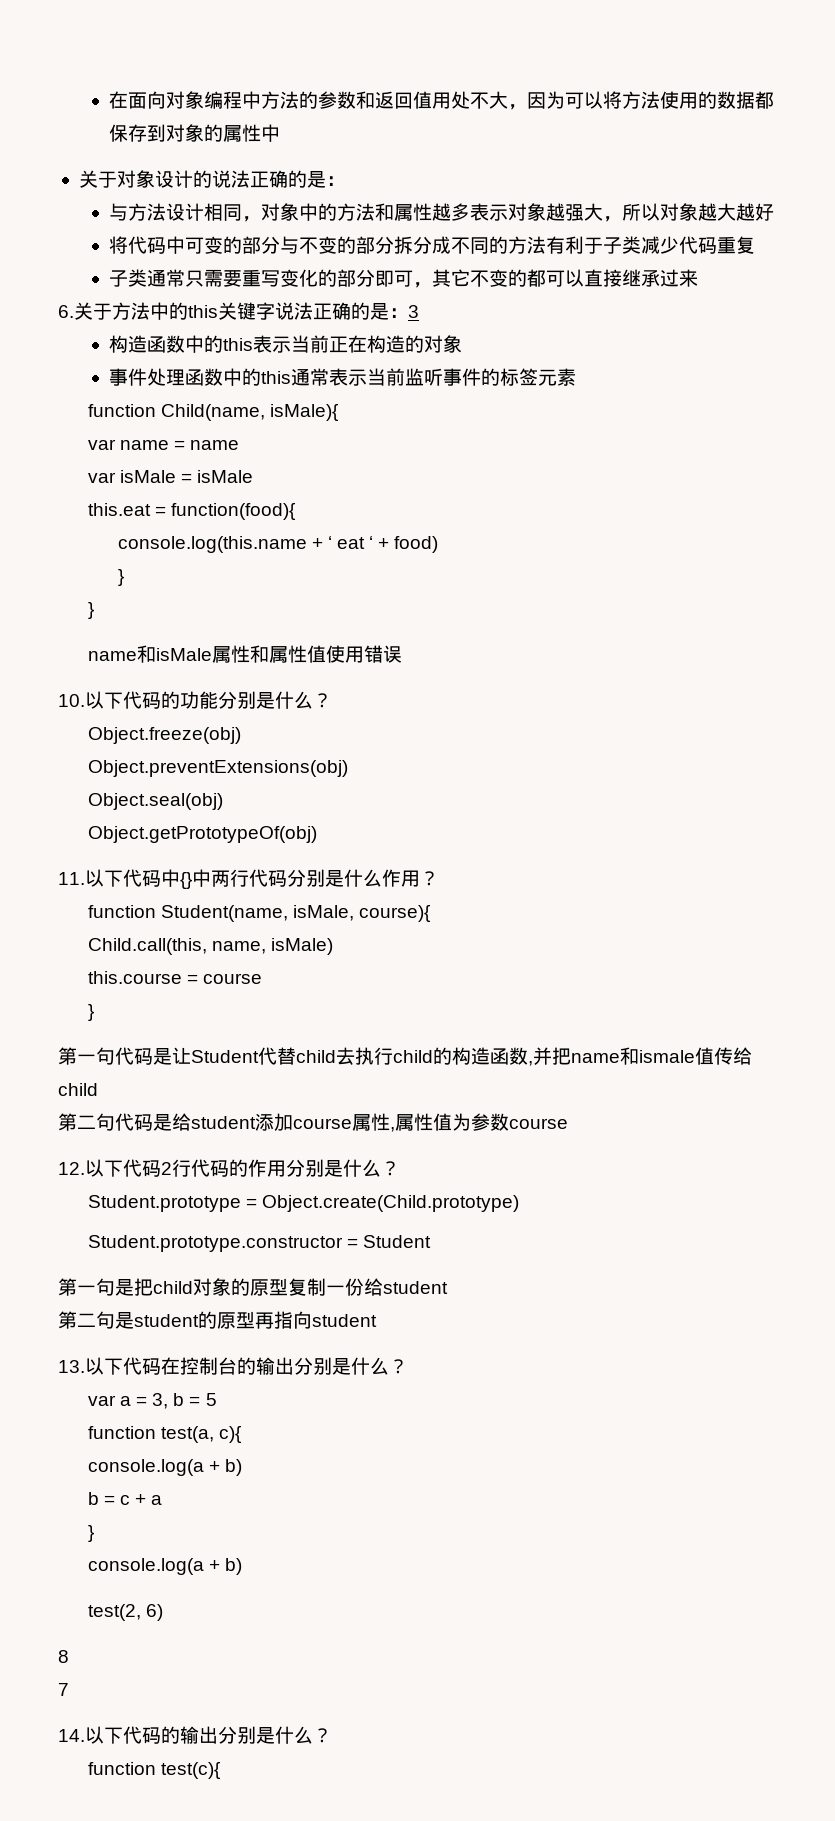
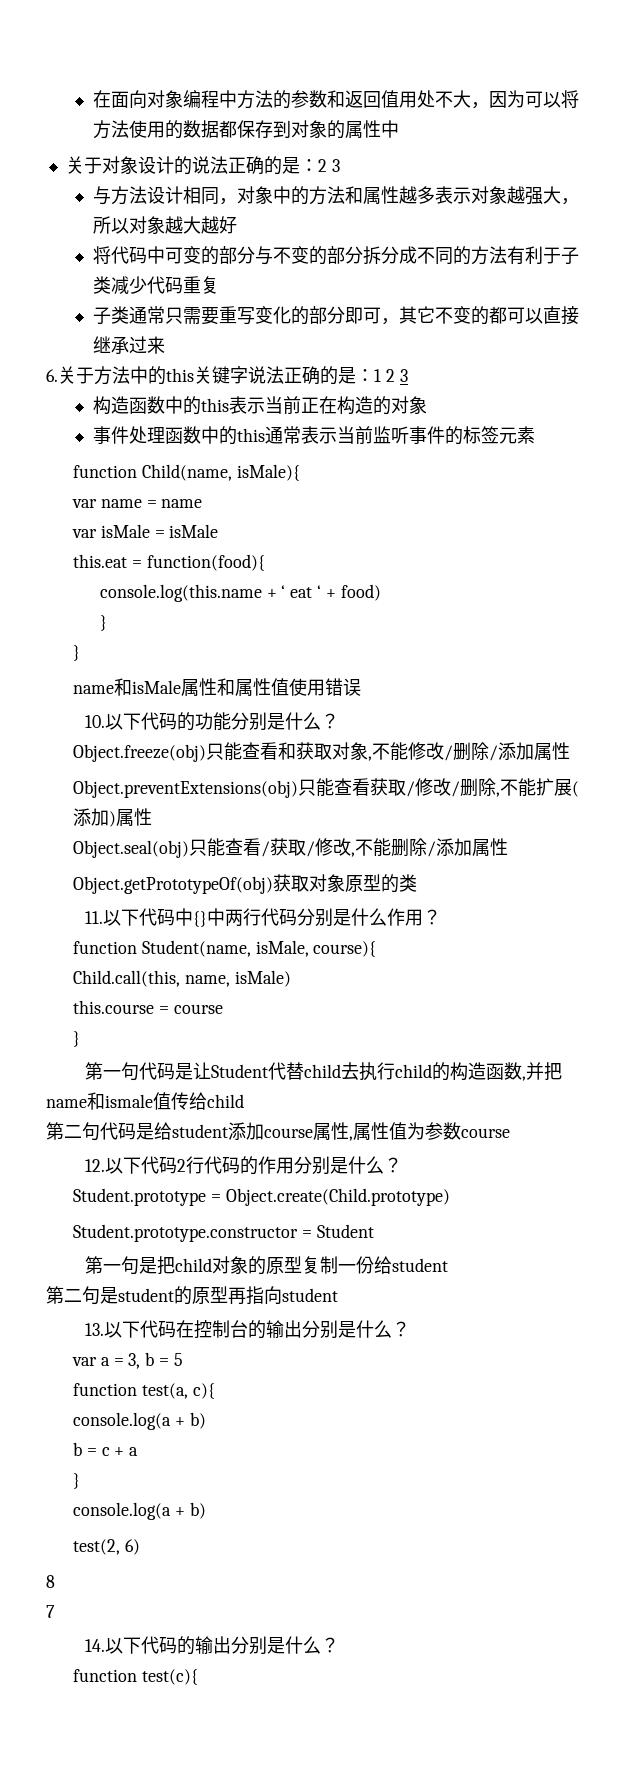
- 关于对象设计的说法正确的是：
+ 关于对象设计的说法正确的是：2 3
- 6.关于方法中的this关键字说法正确的是：3
+ 6.关于方法中的this关键字说法正确的是：1 2 3
- Object.freeze(obj)
- Object.preventExtensions(obj)
- Object.seal(obj)
- Object.getPrototypeOf(obj)
+ Object.freeze(obj)只能查看和获取对象,不能修改/删除/添加属性
+ Object.preventExtensions(obj)只能查看获取/修改/删除,不能扩展(添加)属性
+ Object.seal(obj)只能查看/获取/修改,不能删除/添加属性
+ Object.getPrototypeOf(obj)获取对象原型的类

